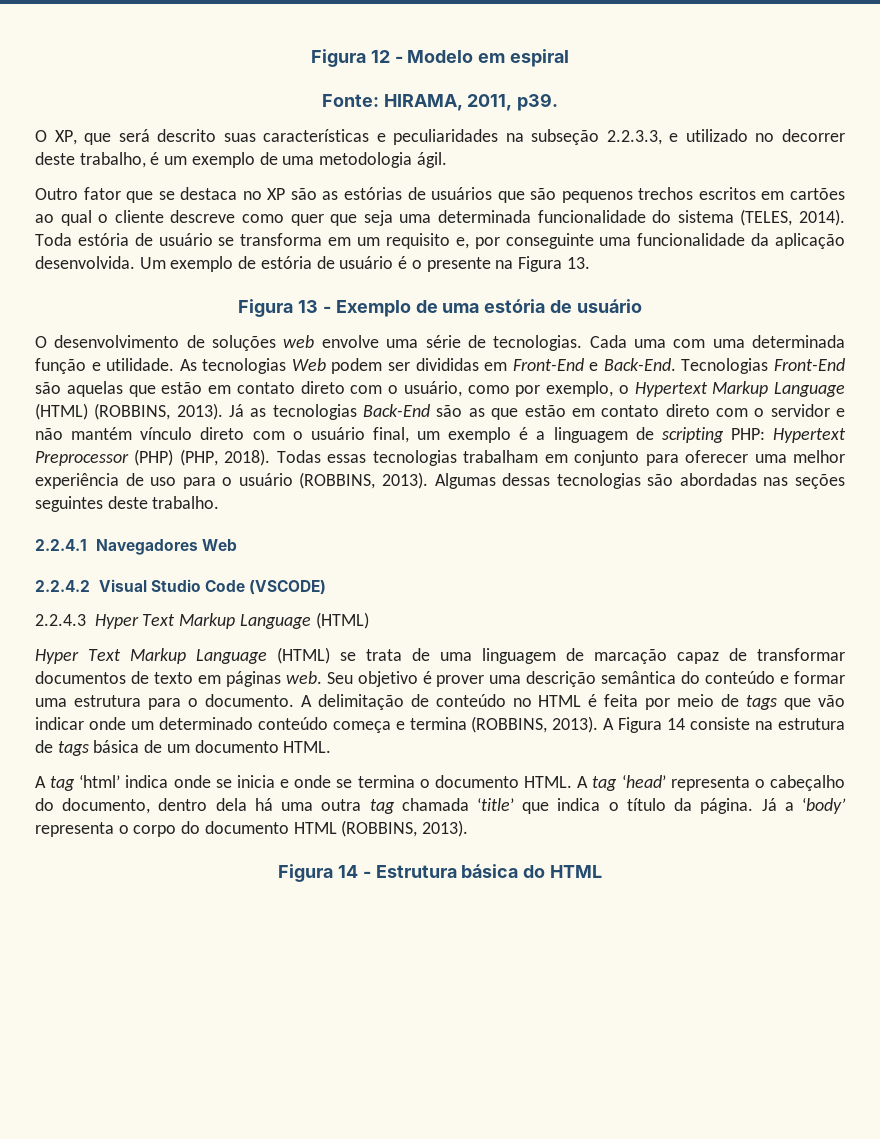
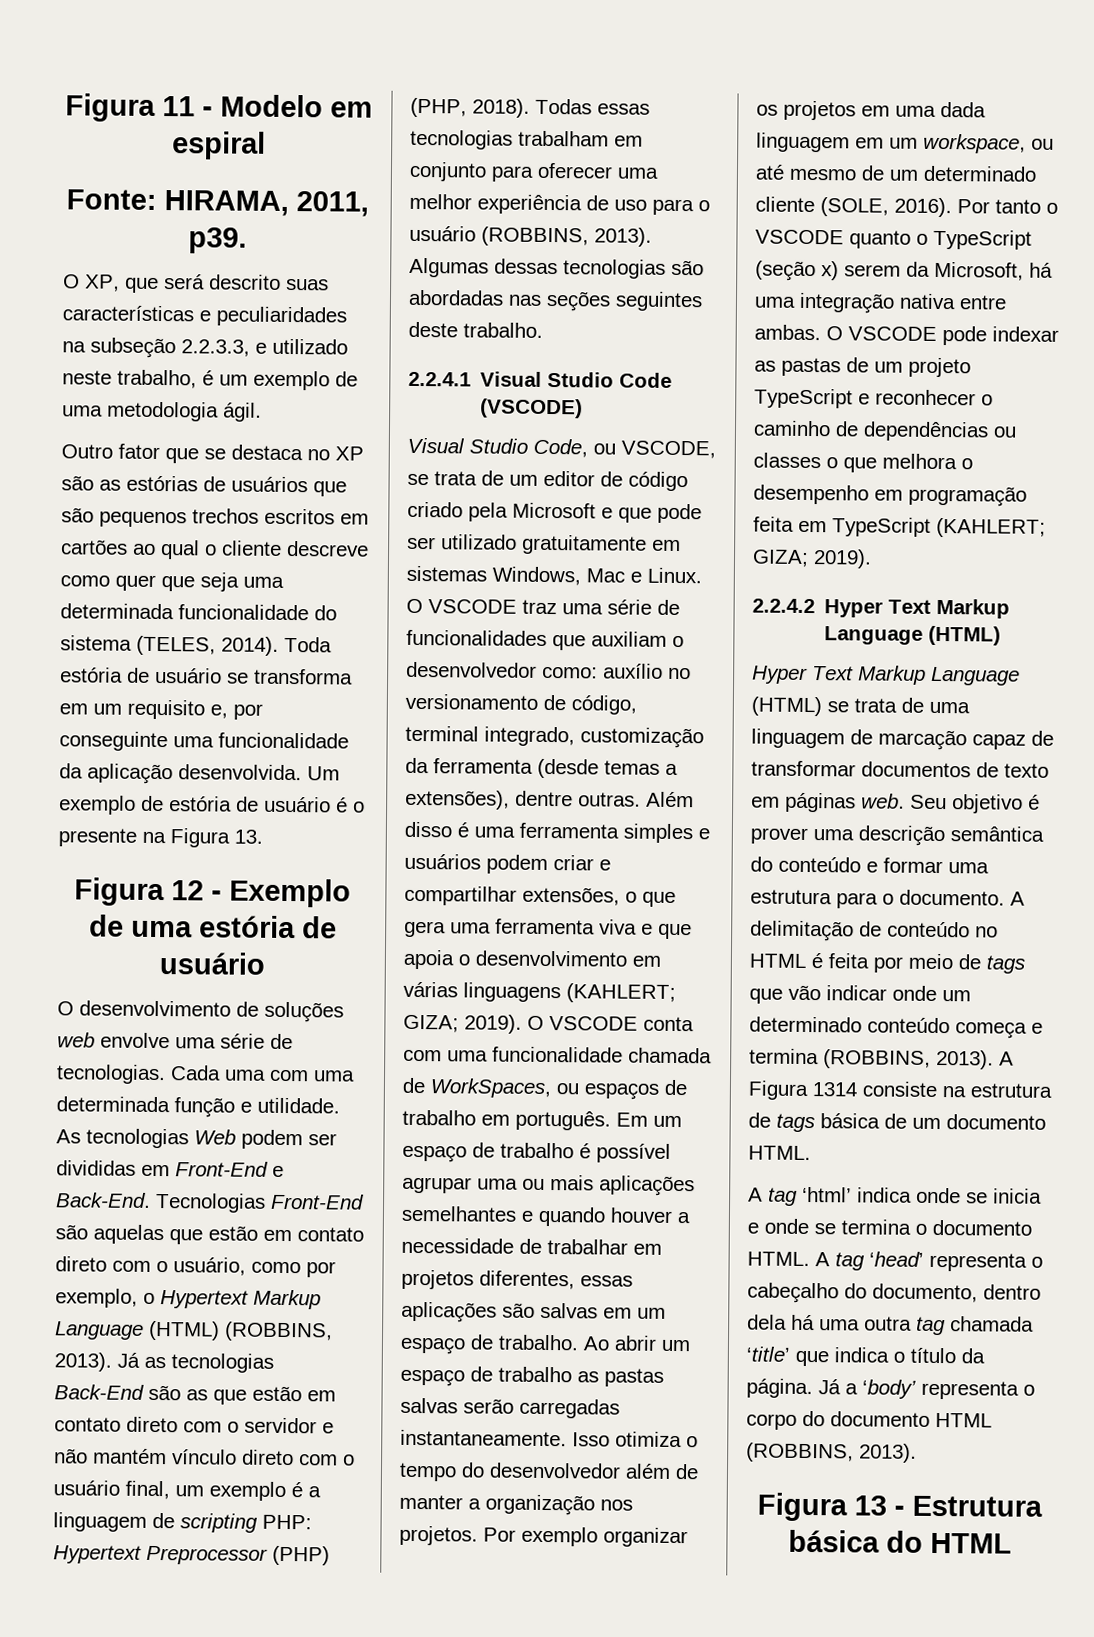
- Figura 12 - Modelo em espiral
+ Figura 11 - Modelo em espiral
- O XP, que será descrito suas características e peculiaridades na subseção 2.2.3.3, e utilizado no decorrer deste trabalho, é um exemplo de uma metodologia ágil.
+ O XP, que será descrito suas características e peculiaridades na subseção 2.2.3.3, e utilizado neste trabalho, é um exemplo de uma metodologia ágil.
- Figura 13 - Exemplo de uma estória de usuário
+ Figura 12 - Exemplo de uma estória de usuário
- 2.2.4.1 Navegadores Web
- 2.2.4.2 Visual Studio Code (VSCODE)
+ 2.2.4.1 Visual Studio Code (VSCODE)
- 2.2.4.3 Hyper Text Markup Language (HTML)
+ Visual Studio Code, ou VSCODE, se trata de um editor de código criado pela Microsoft e que pode ser utilizado gratuitamente em sistemas Windows, Mac e Linux. O VSCODE traz uma série de funcionalidades que auxiliam o desenvolvedor como: auxílio no versionamento de código, terminal integrado, customização da ferramenta (desde temas a extensões), dentre outras. Além disso é uma ferramenta simples e usuários podem criar e compartilhar extensões, o que gera uma ferramenta viva e que apoia o desenvolvimento em várias linguagens (KAHLERT; GIZA; 2019). O VSCODE conta com uma funcionalidade chamada de WorkSpaces, ou espaços de trabalho em português. Em um espaço de trabalho é possível agrupar uma ou mais aplicações semelhantes e quando houver a necessidade de trabalhar em projetos diferentes, essas aplicações são salvas em um espaço de trabalho. Ao abrir um espaço de trabalho as pastas salvas serão carregadas instantaneamente. Isso otimiza o tempo do desenvolvedor além de manter a organização nos projetos. Por exemplo organizar os projetos em uma dada linguagem em um workspace, ou até mesmo de um determinado cliente (SOLE, 2016). Por tanto o VSCODE quanto o TypeScript (seção x) serem da Microsoft, há uma integração nativa entre ambas. O VSCODE pode indexar as pastas de um projeto TypeScript e reconhecer o caminho de dependências ou classes o que melhora o desempenho em programação feita em TypeScript (KAHLERT; GIZA; 2019).
+ 2.2.4.2 Hyper Text Markup Language (HTML)
- A Figura 14 consiste na estrutura de tags básica de um documento HTML.
+ A Figura 1314 consiste na estrutura de tags básica de um documento HTML.
- Figura 14 - Estrutura básica do HTML
+ Figura 13 - Estrutura básica do HTML

